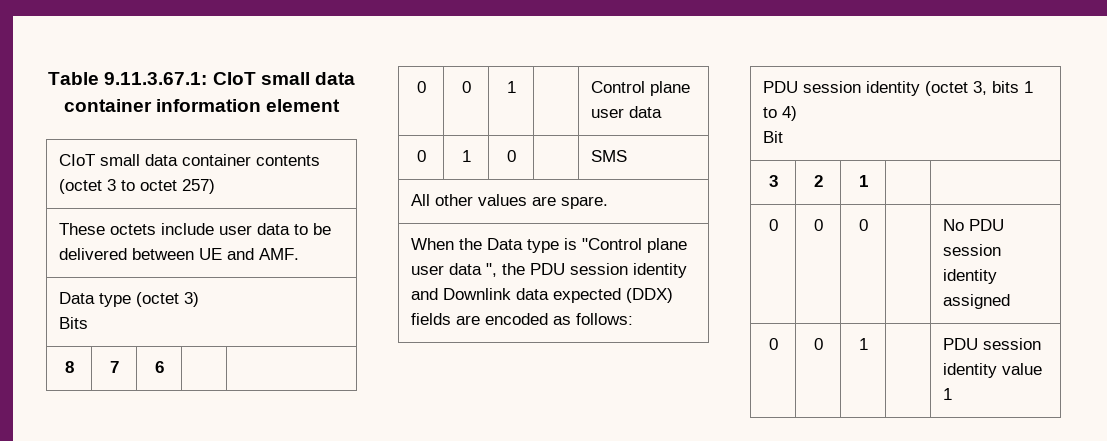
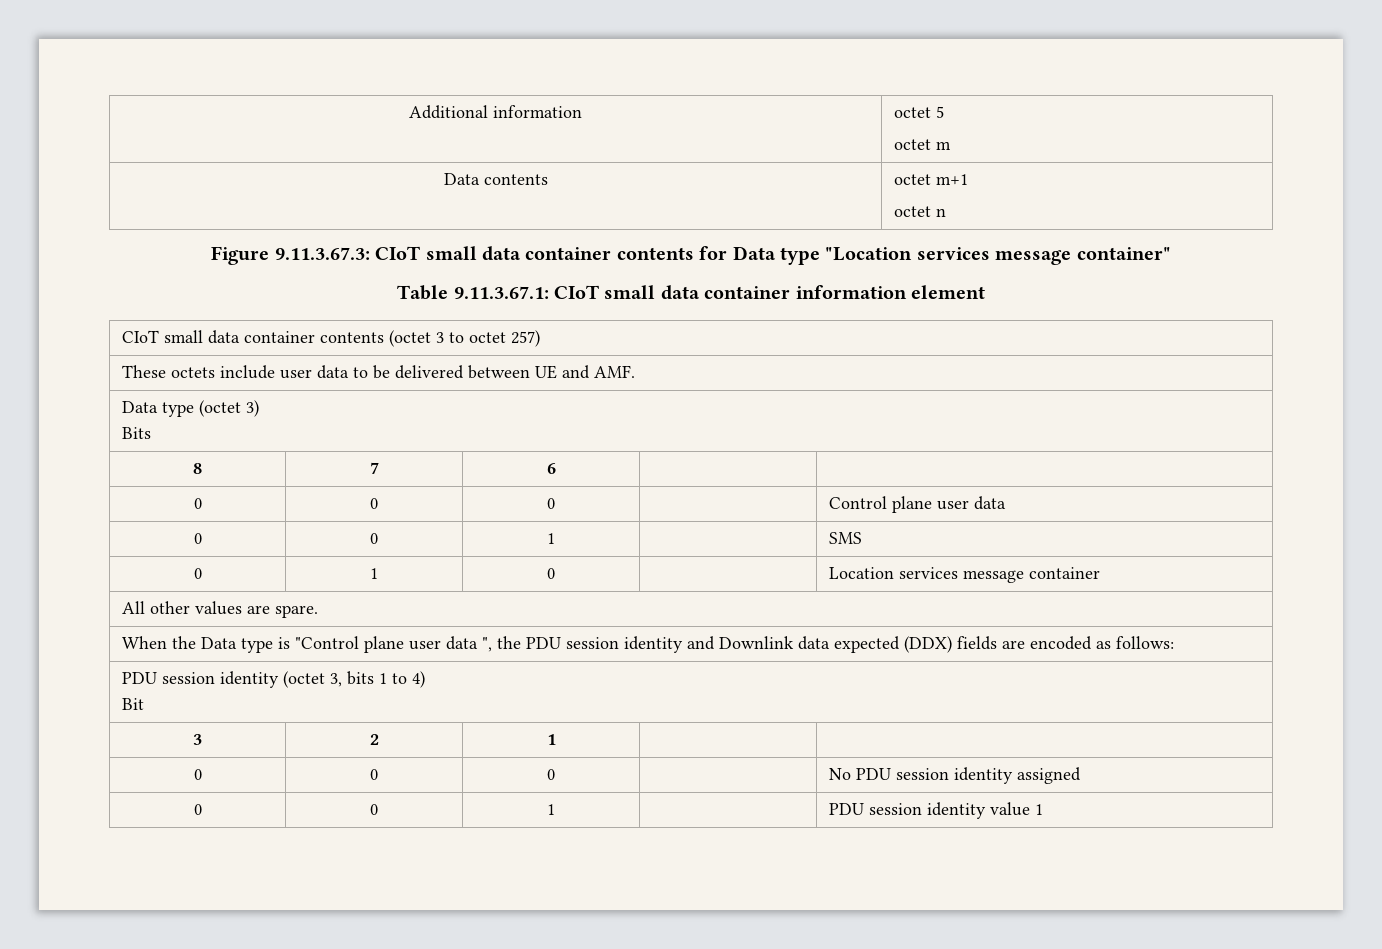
+ Additional information | octet 5
+ octet m
+ Data contents | octet m+1
+ octet n
+ Figure 9.11.3.67.3: CIoT small data container contents for Data type "Location services message container"
- 0 | 0 | 1 | | Control plane user data
+ 0 | 0 | 0 | | Control plane user data
+ 0 | 0 | 1 | | SMS
- 0 | 1 | 0 | | SMS
+ 0 | 1 | 0 | | Location services message container

